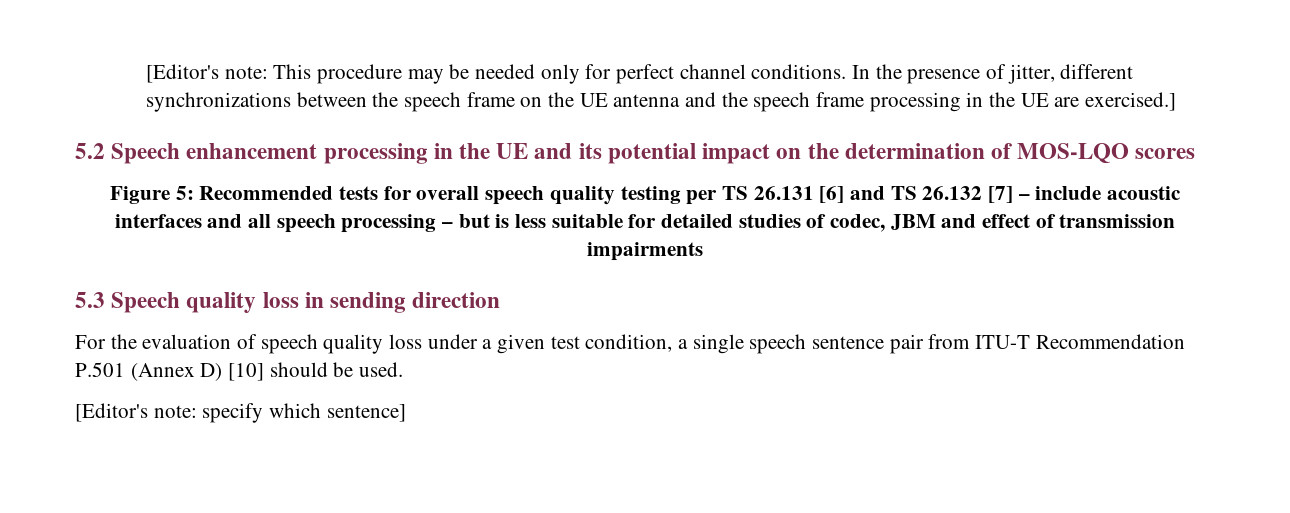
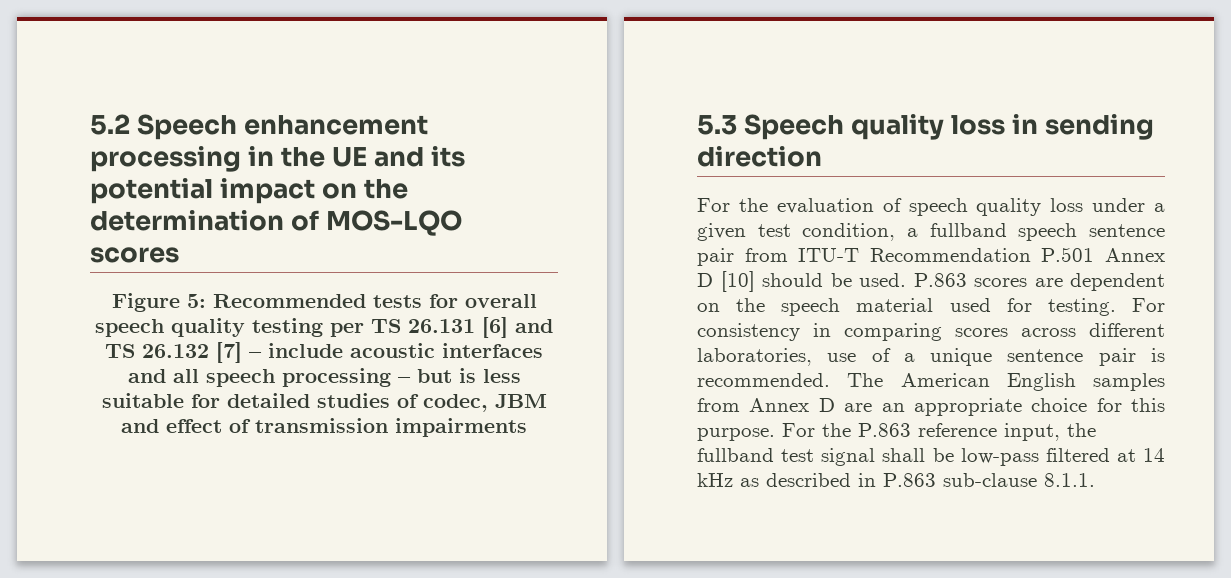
- [Editor's note: This procedure may be needed only for perfect channel conditions. In the presence of jitter, different synchronizations between the speech frame on the UE antenna and the speech frame processing in the UE are exercised.]
- For the evaluation of speech quality loss under a given test condition, a single speech sentence pair from ITU-T Recommendation P.501 (Annex D) [10] should be used.
- [Editor's note: specify which sentence]
+ For the evaluation of speech quality loss under a given test condition, a fullband speech sentence pair from ITU-T Recommendation P.501 Annex D [10] should be used. P.863 scores are dependent on the speech material used for testing. For consistency in comparing scores across different laboratories, use of a unique sentence pair is recommended. The American English samples from Annex D are an appropriate choice for this purpose. For the P.863 reference input, the fullband test signal shall be low-pass filtered at 14 kHz as described in P.863 sub-clause 8.1.1.

